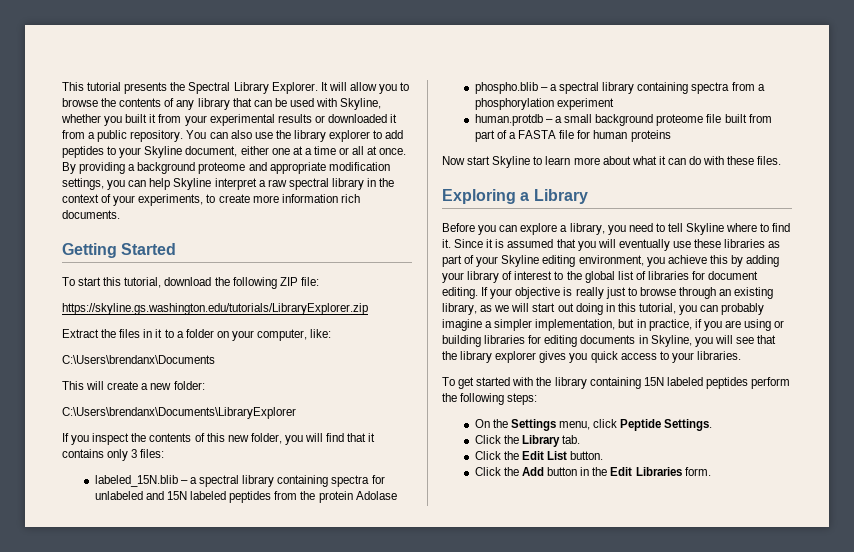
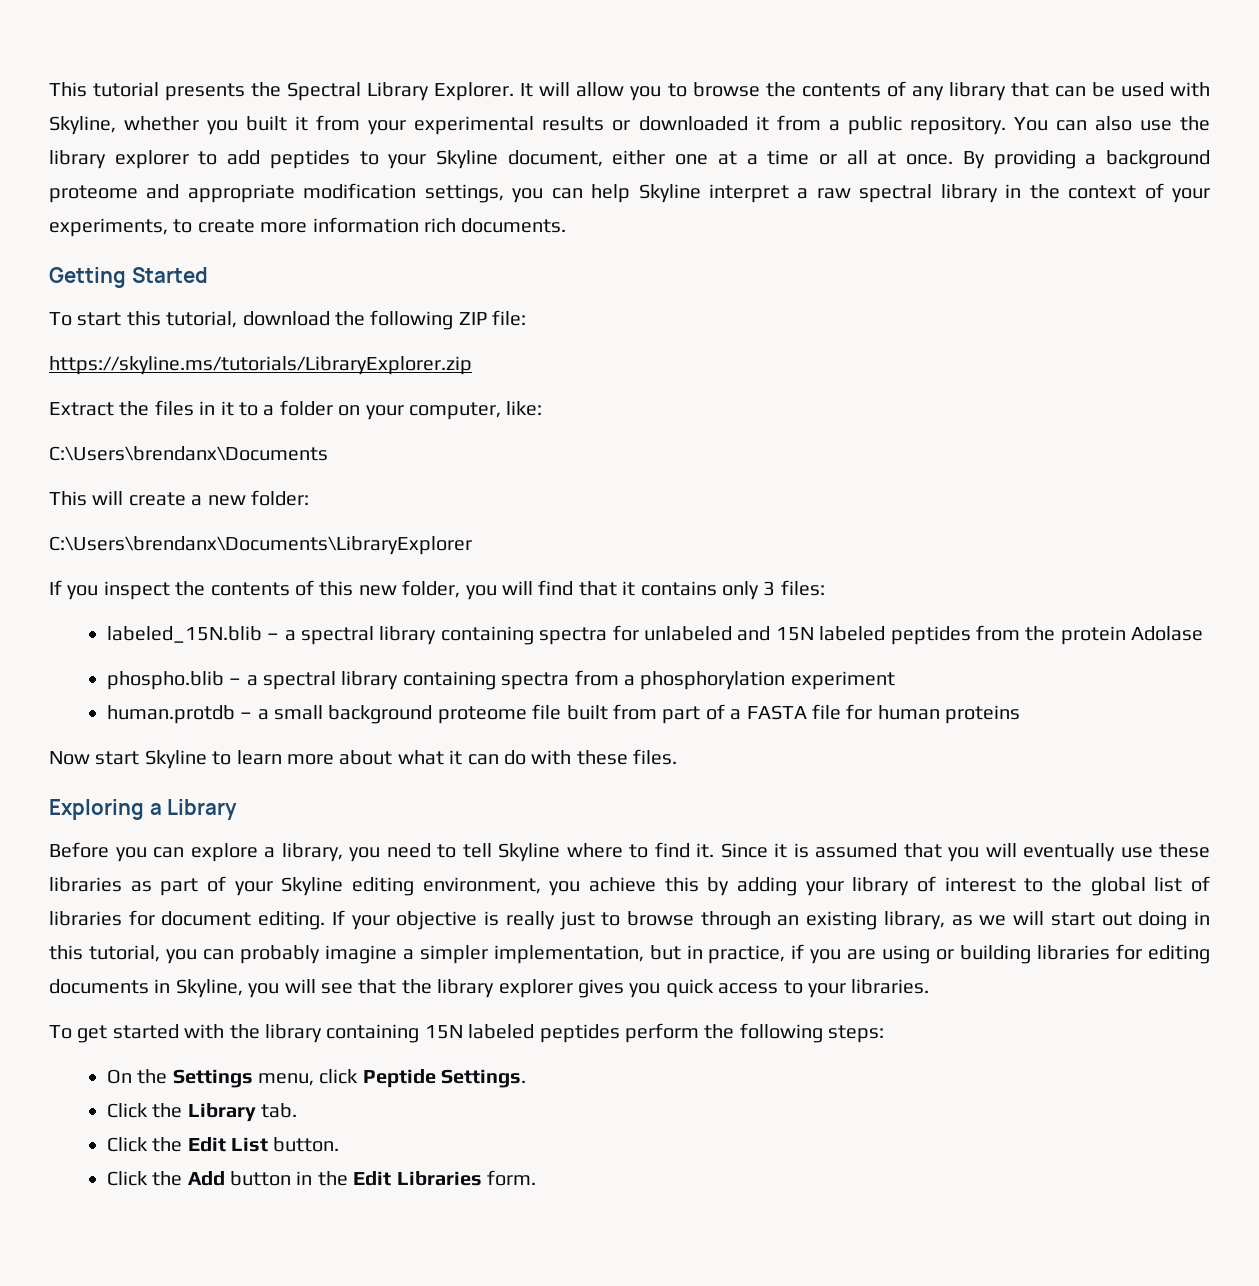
- https://skyline.gs.washington.edu/tutorials/LibraryExplorer.zip
+ https://skyline.ms/tutorials/LibraryExplorer.zip

